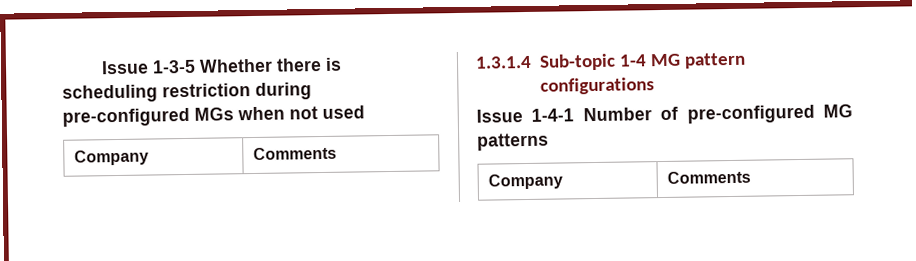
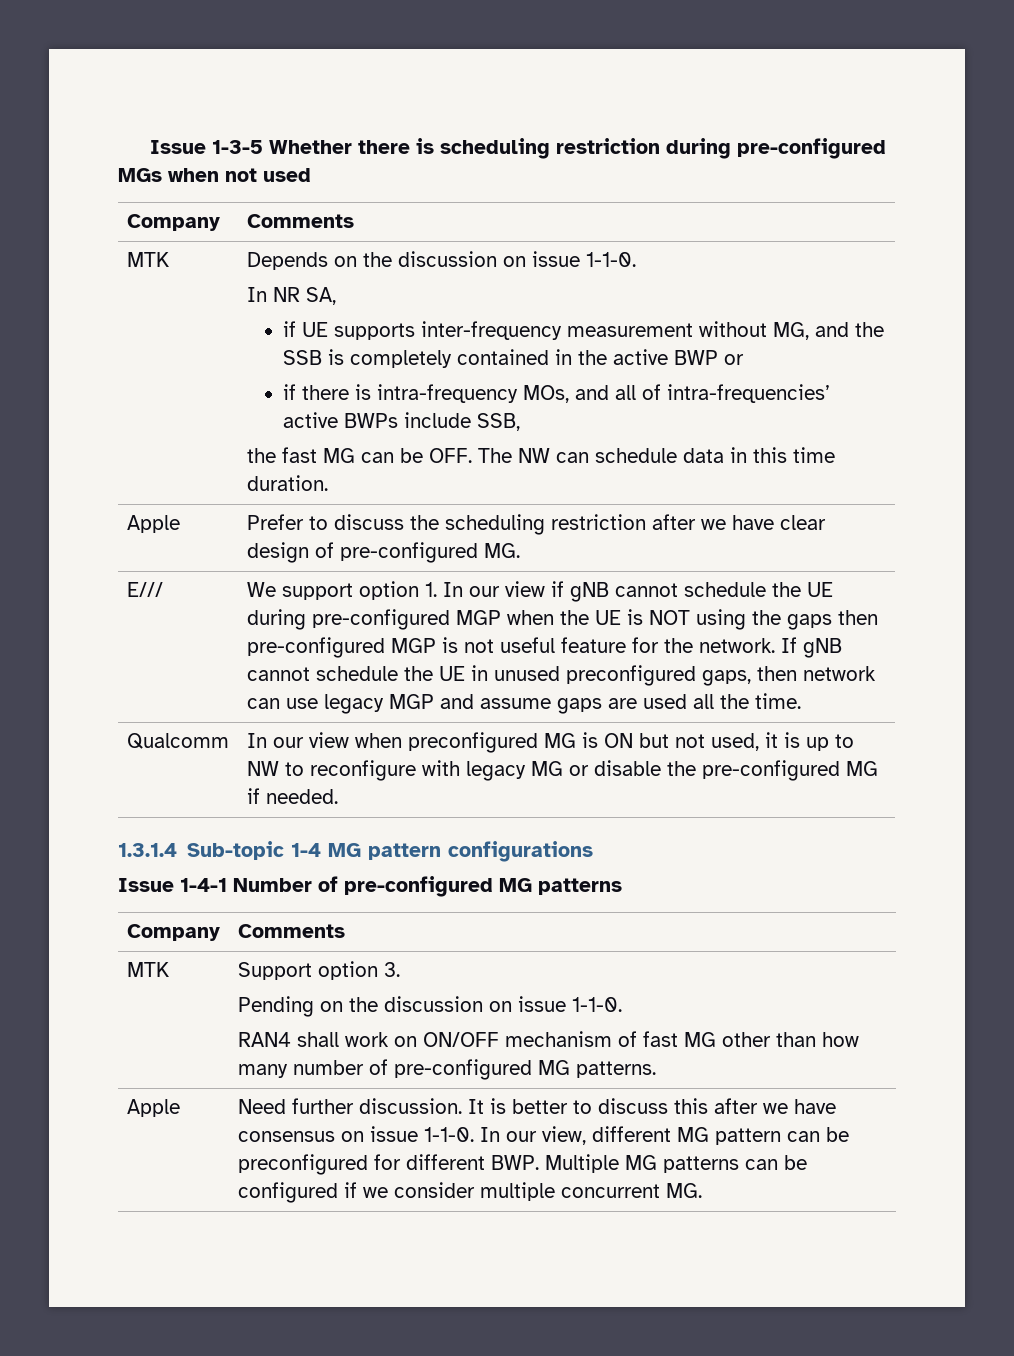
+ MTK | Depends on the discussion on issue 1-1-0.
+ In NR SA,
+ if UE supports inter-frequency measurement without MG, and the SSB is completely contained in the active BWP or
+ if there is intra-frequency MOs, and all of intra-frequencies’ active BWPs include SSB,
+ the fast MG can be OFF. The NW can schedule data in this time duration.
+ Apple | Prefer to discuss the scheduling restriction after we have clear design of pre-configured MG.
+ E/// | We support option 1. In our view if gNB cannot schedule the UE during pre-configured MGP when the UE is NOT using the gaps then pre-configured MGP is not useful feature for the network. If gNB cannot schedule the UE in unused preconfigured gaps, then network can use legacy MGP and assume gaps are used all the time.
+ Qualcomm | In our view when preconfigured MG is ON but not used, it is up to NW to reconfigure with legacy MG or disable the pre-configured MG if needed.
+ MTK | Support option 3.
+ Pending on the discussion on issue 1-1-0.
+ RAN4 shall work on ON/OFF mechanism of fast MG other than how many number of pre-configured MG patterns.
+ Apple | Need further discussion. It is better to discuss this after we have consensus on issue 1-1-0. In our view, different MG pattern can be preconfigured for different BWP. Multiple MG patterns can be configured if we consider multiple concurrent MG.

